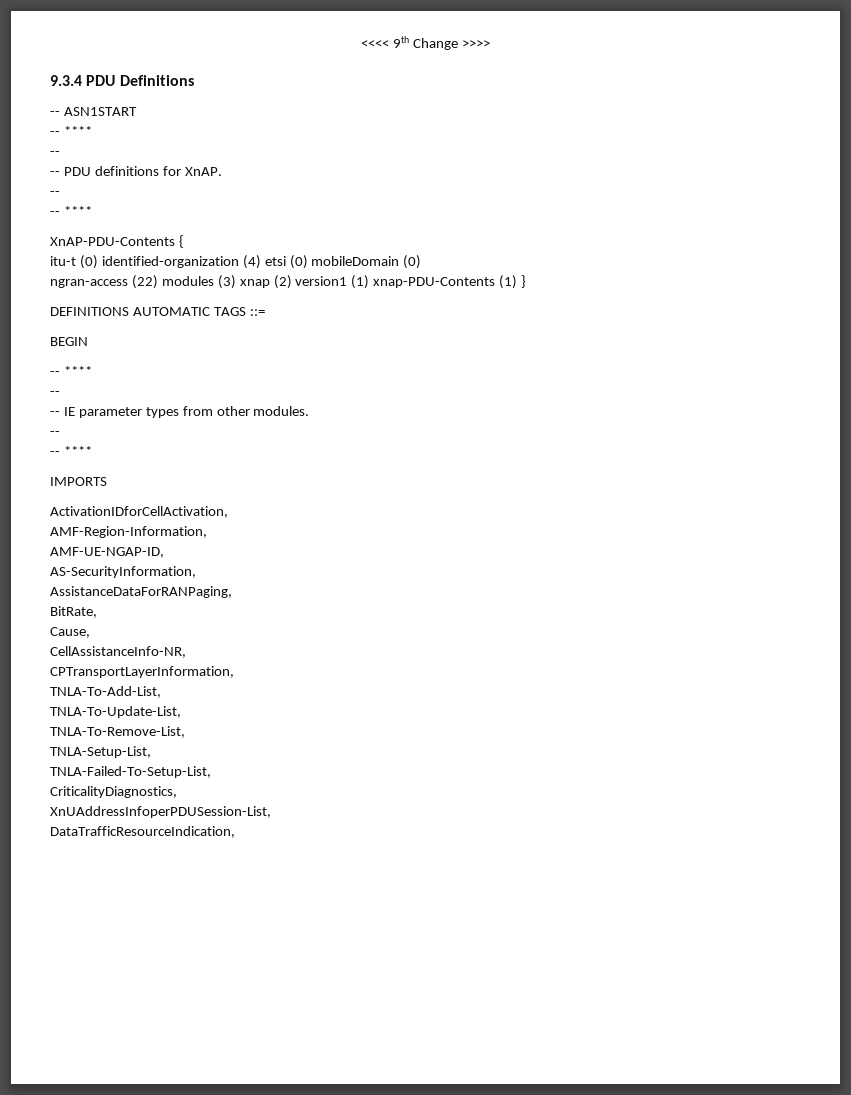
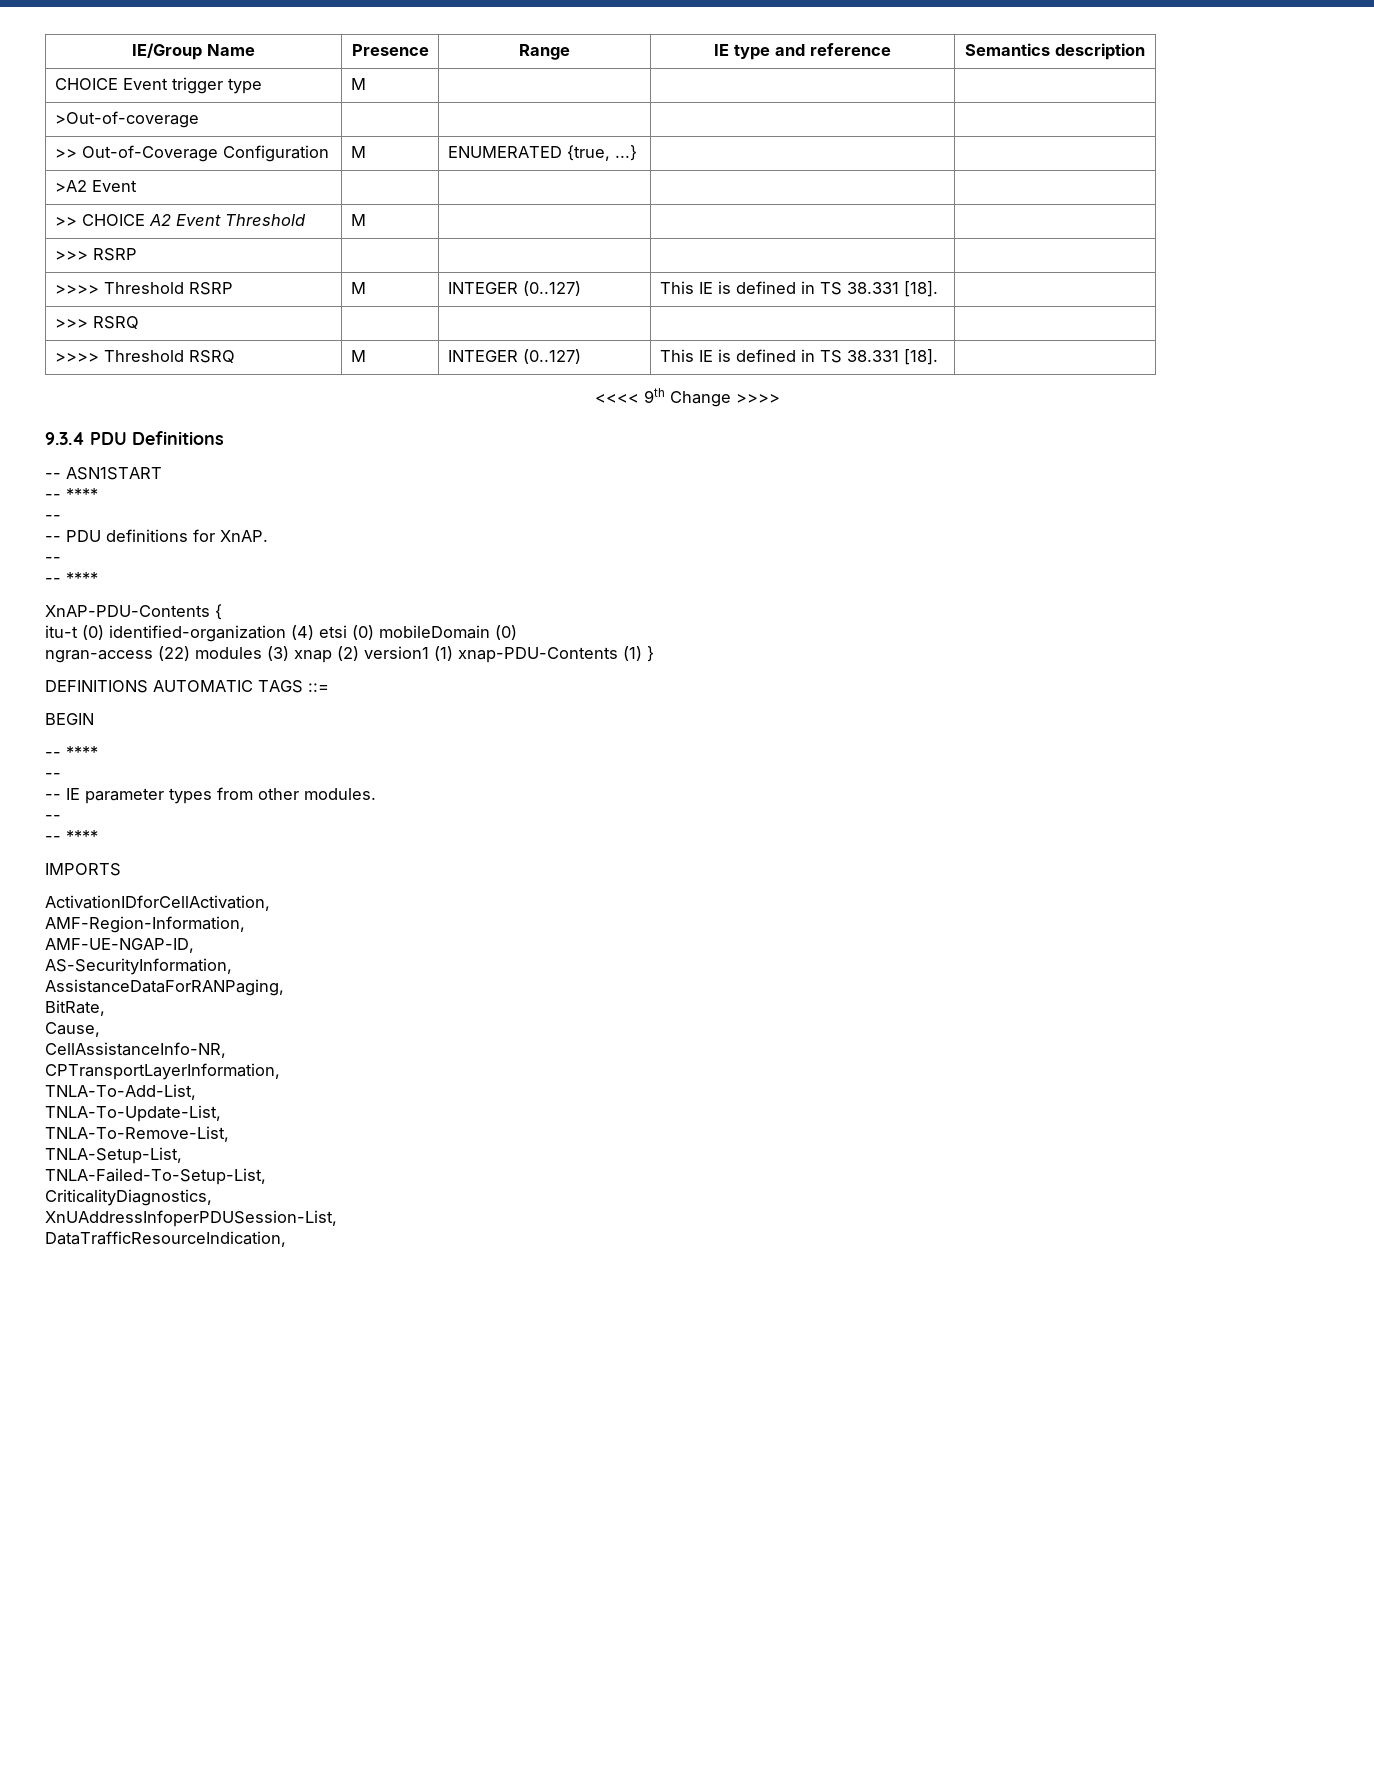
+ IE/Group Name | Presence | Range | IE type and reference | Semantics description
+ CHOICE Event trigger type | M | | |
+ >Out-of-coverage | | | |
+ >> Out-of-Coverage Configuration | M | ENUMERATED {true, ...} | |
+ >A2 Event | | | |
+ >> CHOICE A2 Event Threshold | M | | |
+ >>> RSRP | | | |
+ >>>> Threshold RSRP | M | INTEGER (0..127) | This IE is defined in TS 38.331 [18]. |
+ >>> RSRQ | | | |
+ >>>> Threshold RSRQ | M | INTEGER (0..127) | This IE is defined in TS 38.331 [18]. |

